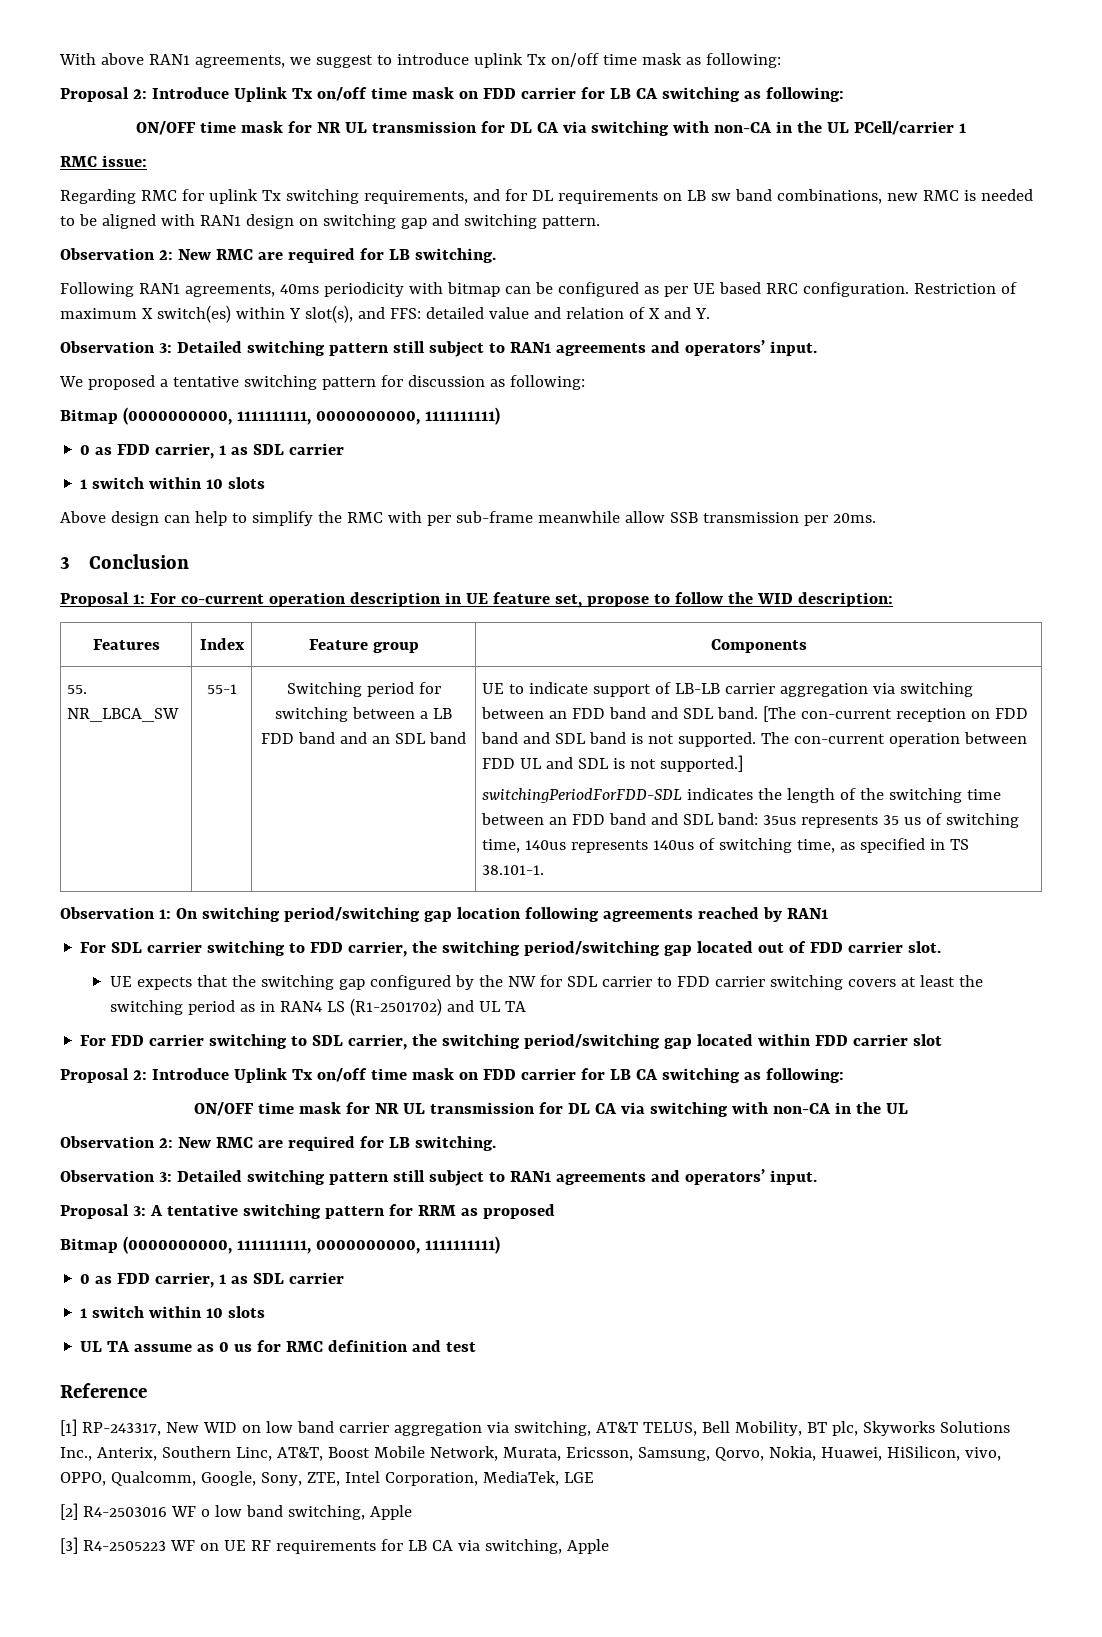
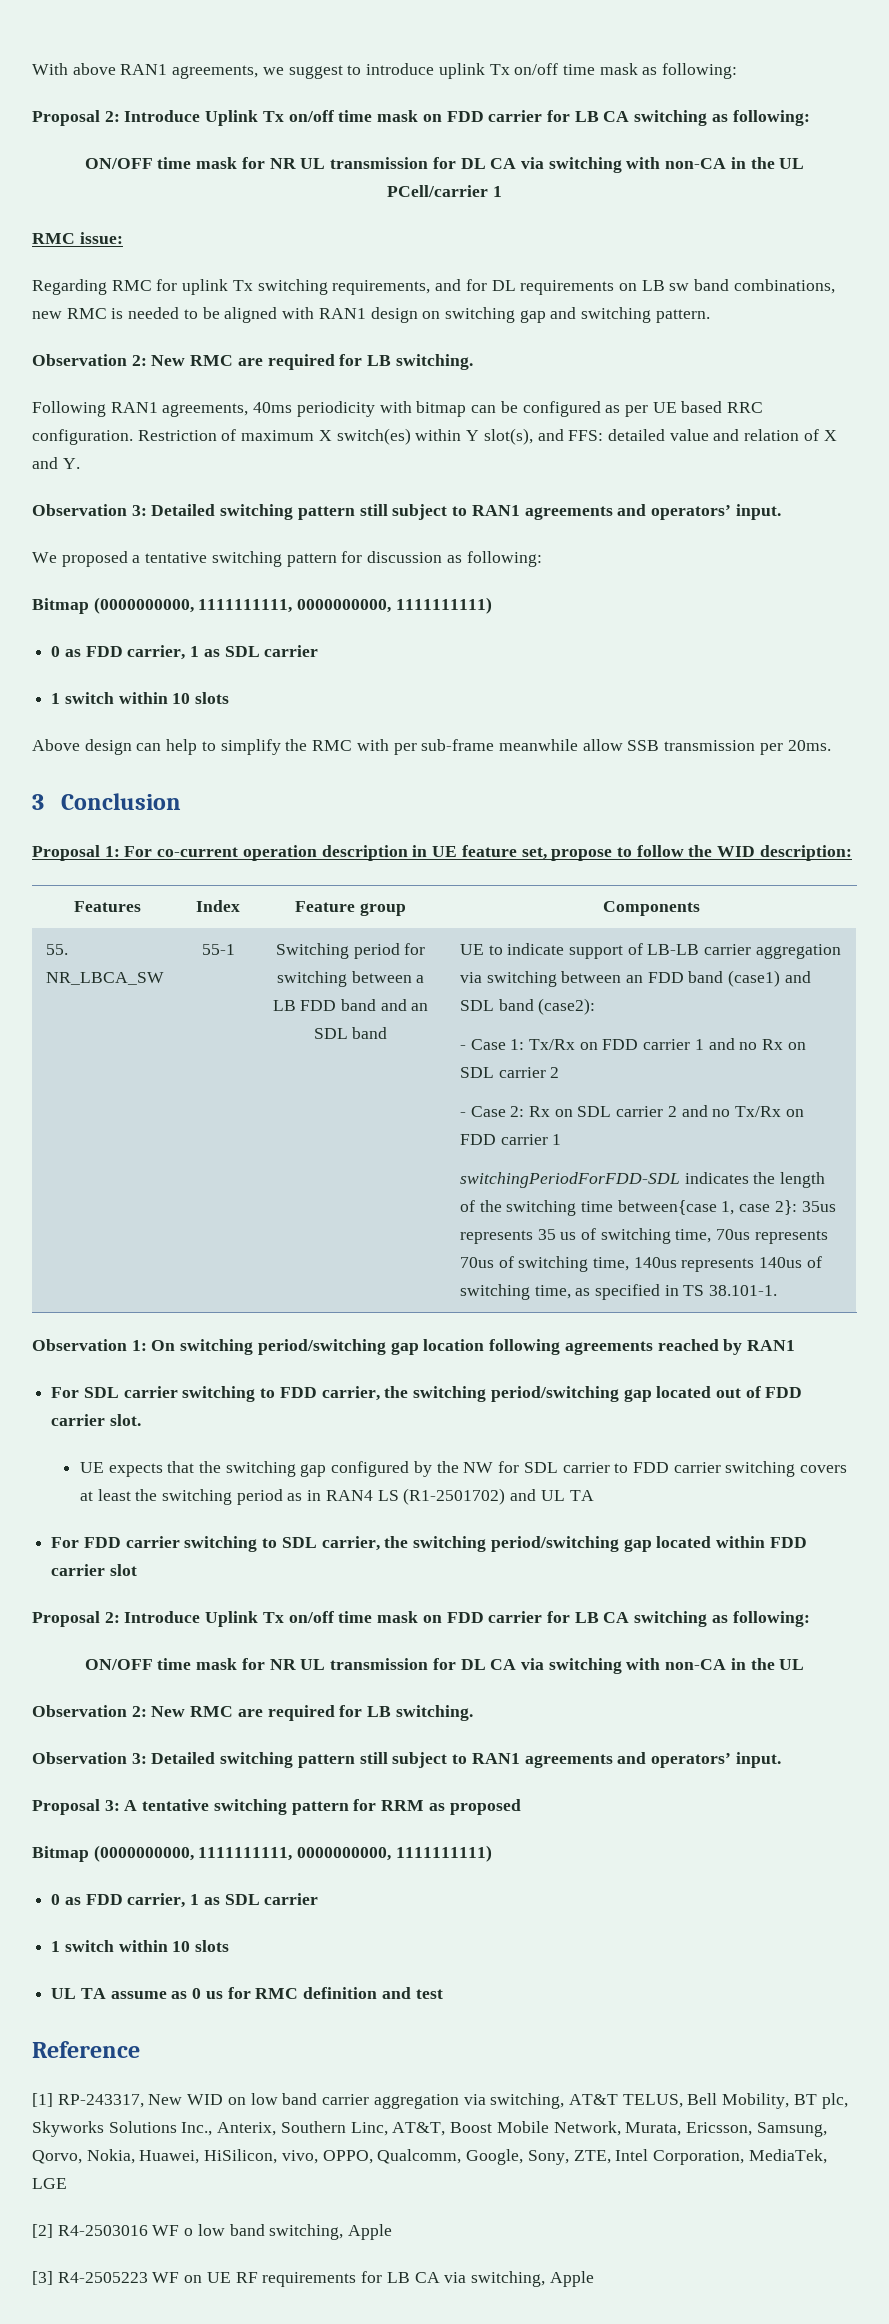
- UE to indicate support of LB-LB carrier aggregation via switching between an FDD band and SDL band. [The con-current reception on FDD band and SDL band is not supported. The con-current operation between FDD UL and SDL is not supported.]
+ UE to indicate support of LB-LB carrier aggregation via switching between an FDD band (case1) and SDL band (case2):
+ - Case 1: Tx/Rx on FDD carrier 1 and no Rx on SDL carrier 2
+ - Case 2: Rx on SDL carrier 2 and no Tx/Rx on FDD carrier 1
- switchingPeriodForFDD-SDL indicates the length of the switching time between an FDD band and SDL band: 35us represents 35 us of switching time, 140us represents 140us of switching time, as specified in TS 38.101-1.
+ switchingPeriodForFDD-SDL indicates the length of the switching time between{case 1, case 2}: 35us represents 35 us of switching time, 70us represents 70us of switching time, 140us represents 140us of switching time, as specified in TS 38.101-1.

